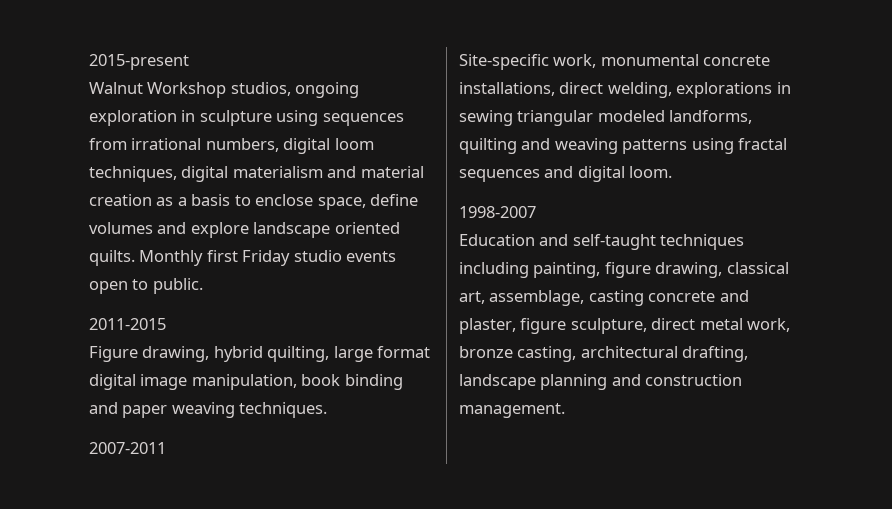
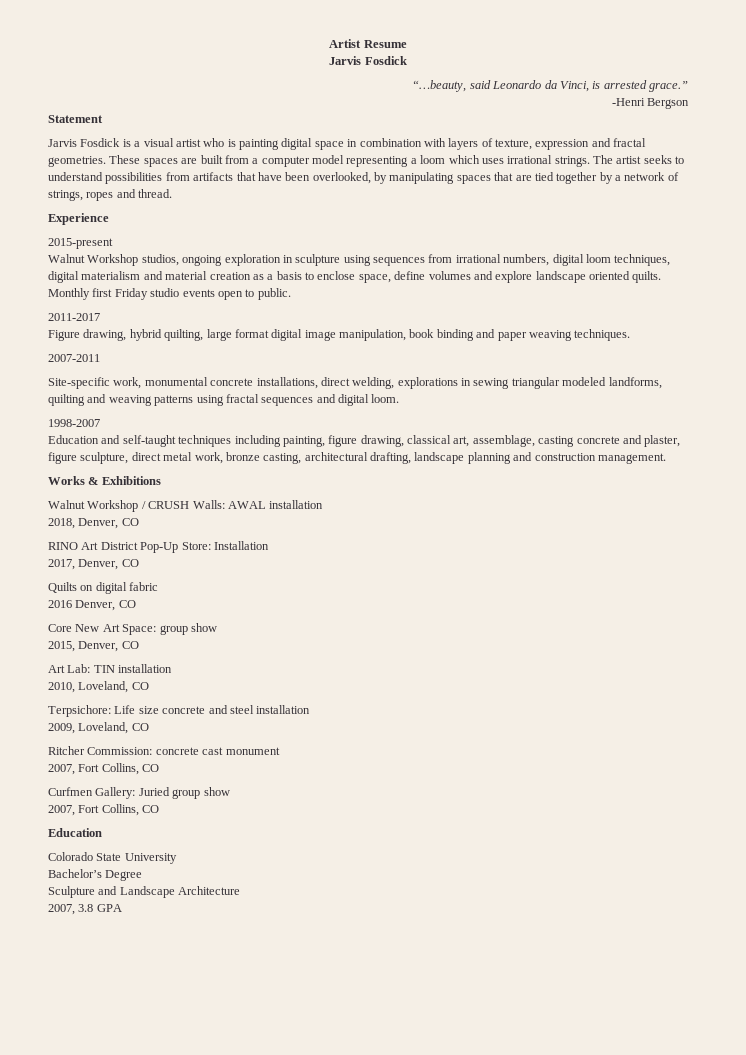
+ Artist Resume
+ Jarvis Fosdick
+ “…beauty, said Leonardo da Vinci, is arrested grace.”
+ -Henri Bergson
+ Statement
+ Jarvis Fosdick is a visual artist who is painting digital space in combination with layers of texture, expression and fractal geometries. These spaces are built from a computer model representing a loom which uses irrational strings. The artist seeks to understand possibilities from artifacts that have been overlooked, by manipulating spaces that are tied together by a network of strings, ropes and thread.
+ Experience
- 2011-2015
+ 2011-2017
+ Works & Exhibitions
+ Walnut Workshop / CRUSH Walls: AWAL installation
+ 2018, Denver, CO
+ RINO Art District Pop-Up Store: Installation
+ 2017, Denver, CO
+ Quilts on digital fabric
+ 2016 Denver, CO
+ Core New Art Space: group show
+ 2015, Denver, CO
+ Art Lab: TIN installation
+ 2010, Loveland, CO
+ Terpsichore: Life size concrete and steel installation
+ 2009, Loveland, CO
+ Ritcher Commission: concrete cast monument
+ 2007, Fort Collins, CO
+ Curfmen Gallery: Juried group show
+ 2007, Fort Collins, CO
+ Education
+ Colorado State University
+ Bachelor’s Degree
+ Sculpture and Landscape Architecture
+ 2007, 3.8 GPA

